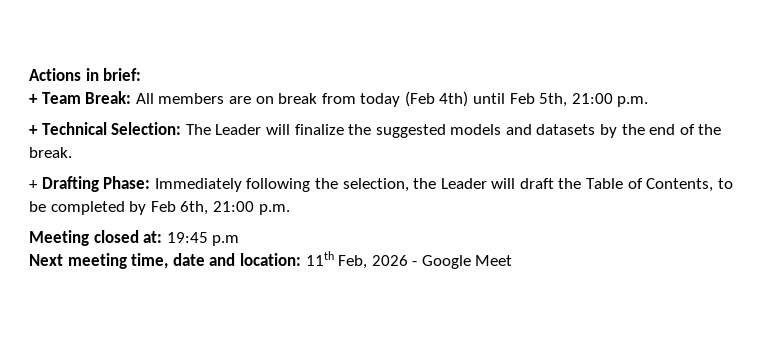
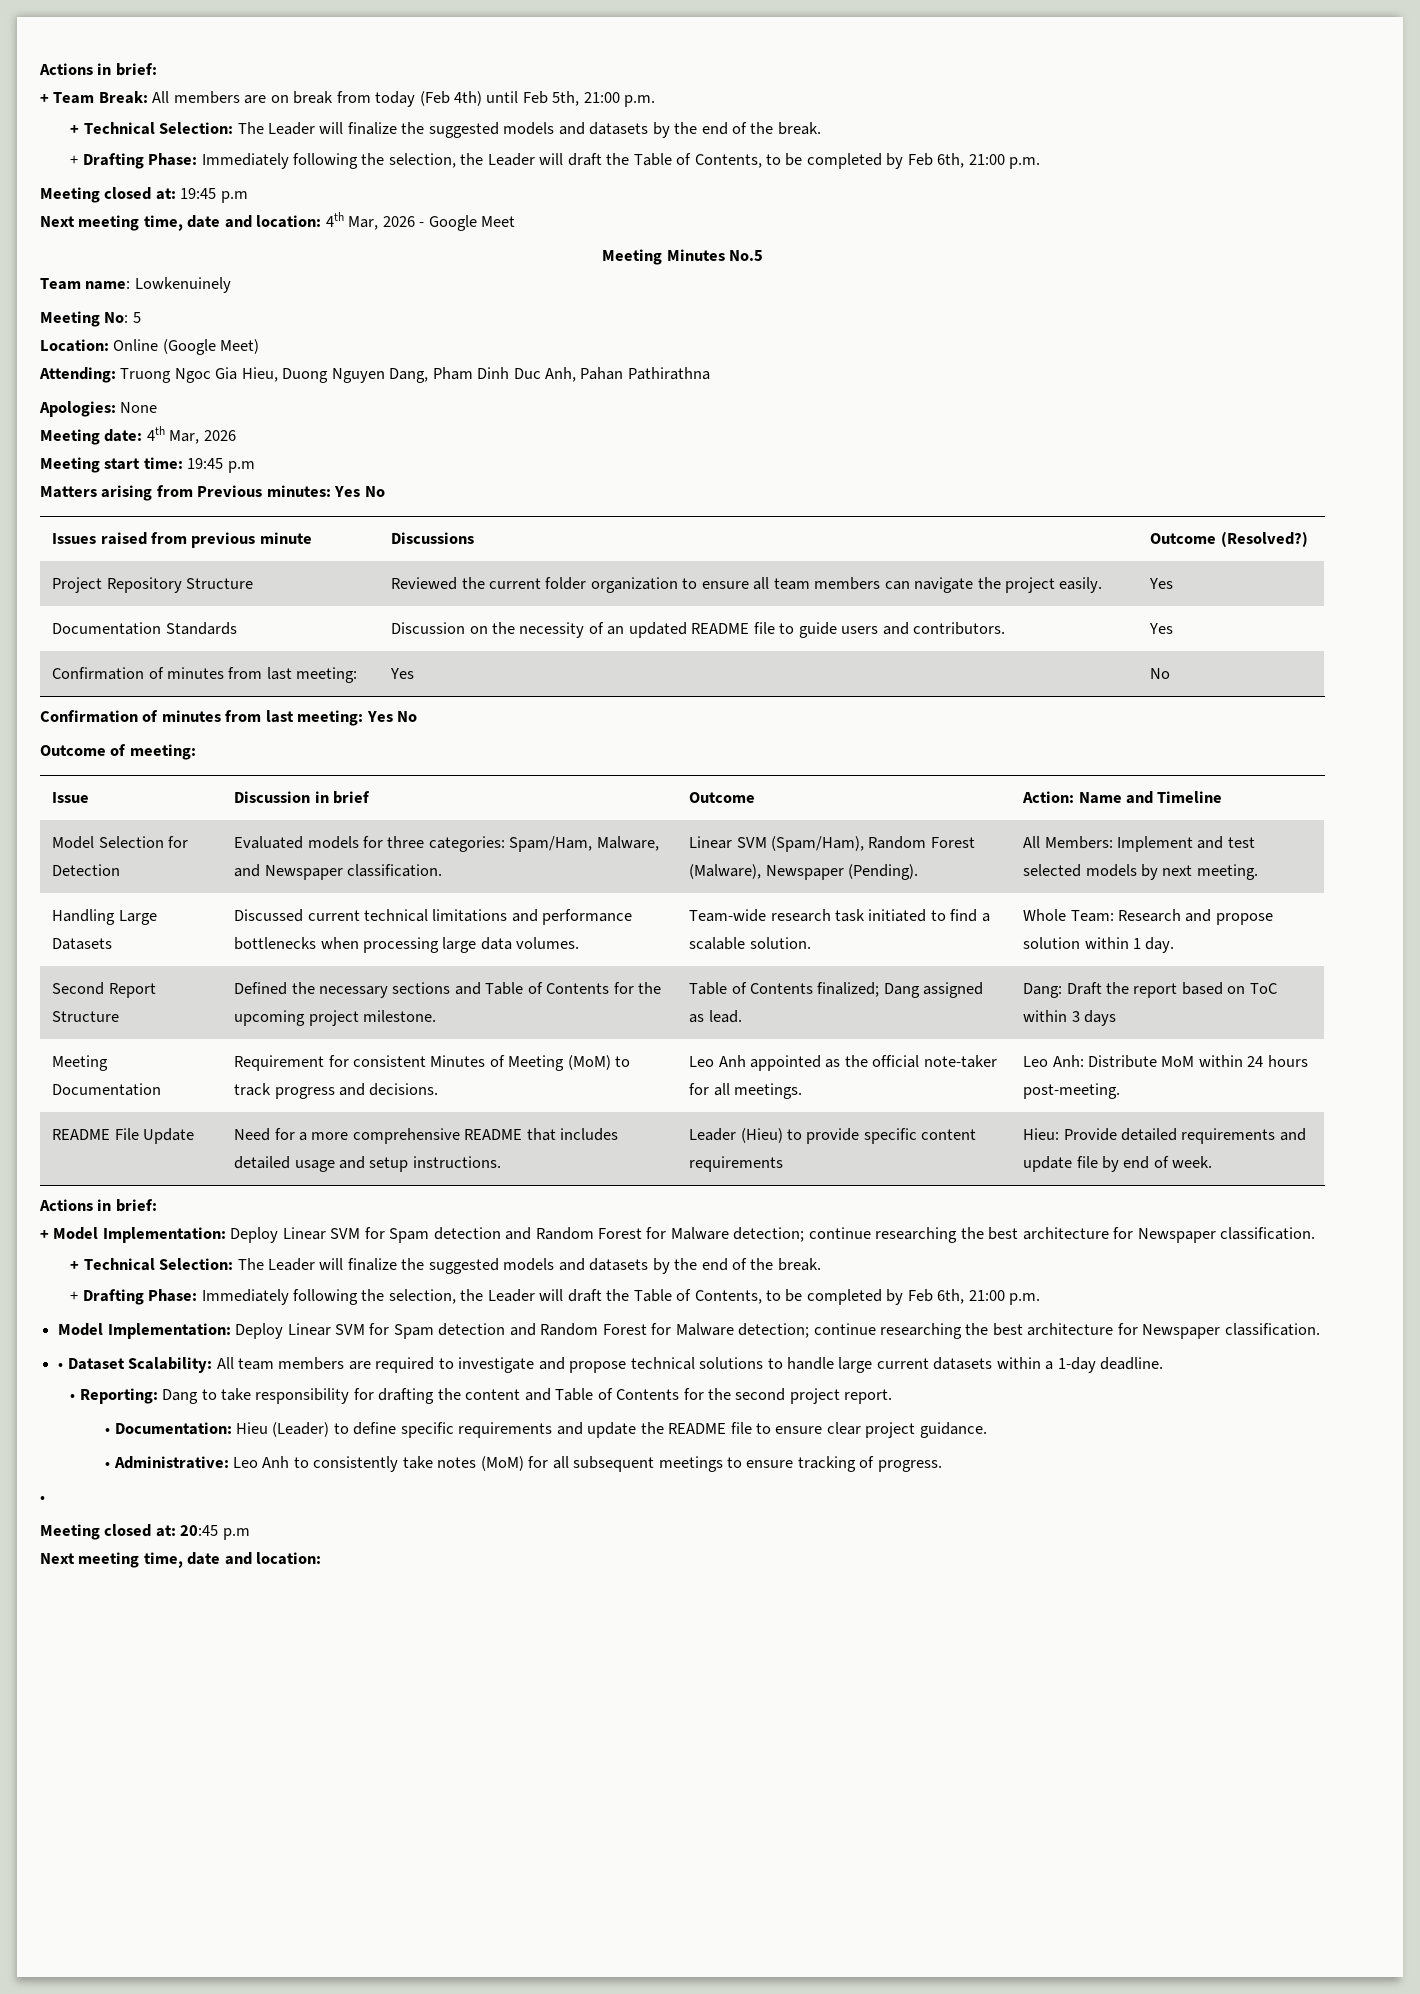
- Next meeting time, date and location: 11th Feb, 2026 - Google Meet
+ Next meeting time, date and location: 4th Mar, 2026 - Google Meet
+ Meeting Minutes No.5
+ Team name: Lowkenuinely
+ Meeting No: 5
+ Location: Online (Google Meet)
+ Attending: Truong Ngoc Gia Hieu, Duong Nguyen Dang, Pham Dinh Duc Anh, Pahan Pathirathna
+ Apologies: None
+ Meeting date: 4th Mar, 2026
+ Meeting start time: 19:45 p.m
+ Matters arising from Previous minutes: Yes No
+ Issues raised from previous minute | Discussions | Outcome (Resolved?)
+ Project Repository Structure | Reviewed the current folder organization to ensure all team members can navigate the project easily. | Yes
+ Documentation Standards | Discussion on the necessity of an updated README file to guide users and contributors. | Yes
+ Confirmation of minutes from last meeting: | Yes | No
+ Confirmation of minutes from last meeting: Yes No
+ Outcome of meeting:
+ Issue | Discussion in brief | Outcome | Action: Name and Timeline
+ Model Selection for Detection | Evaluated models for three categories: Spam/Ham, Malware, and Newspaper classification. | Linear SVM (Spam/Ham), Random Forest (Malware), Newspaper (Pending). | All Members: Implement and test selected models by next meeting.
+ Handling Large Datasets | Discussed current technical limitations and performance bottlenecks when processing large data volumes. | Team-wide research task initiated to find a scalable solution. | Whole Team: Research and propose solution within 1 day.
+ Second Report Structure | Defined the necessary sections and Table of Contents for the upcoming project milestone. | Table of Contents finalized; Dang assigned as lead. | Dang: Draft the report based on ToC within 3 days
+ Meeting Documentation | Requirement for consistent Minutes of Meeting (MoM) to track progress and decisions. | Leo Anh appointed as the official note-taker for all meetings. | Leo Anh: Distribute MoM within 24 hours post-meeting.
+ README File Update | Need for a more comprehensive README that includes detailed usage and setup instructions. | Leader (Hieu) to provide specific content requirements | Hieu: Provide detailed requirements and update file by end of week.
+ Actions in brief:
+ + Model Implementation: Deploy Linear SVM for Spam detection and Random Forest for Malware detection; continue researching the best architecture for Newspaper classification.
+ + Technical Selection: The Leader will finalize the suggested models and datasets by the end of the break.
+ + Drafting Phase: Immediately following the selection, the Leader will draft the Table of Contents, to be completed by Feb 6th, 21:00 p.m.
+ Model Implementation: Deploy Linear SVM for Spam detection and Random Forest for Malware detection; continue researching the best architecture for Newspaper classification.
+ • Dataset Scalability: All team members are required to investigate and propose technical solutions to handle large current datasets within a 1-day deadline.
+ • Reporting: Dang to take responsibility for drafting the content and Table of Contents for the second project report.
+ • Documentation: Hieu (Leader) to define specific requirements and update the README file to ensure clear project guidance.
+ • Administrative: Leo Anh to consistently take notes (MoM) for all subsequent meetings to ensure tracking of progress.
+ •
+ Meeting closed at: 20:45 p.m
+ Next meeting time, date and location:

